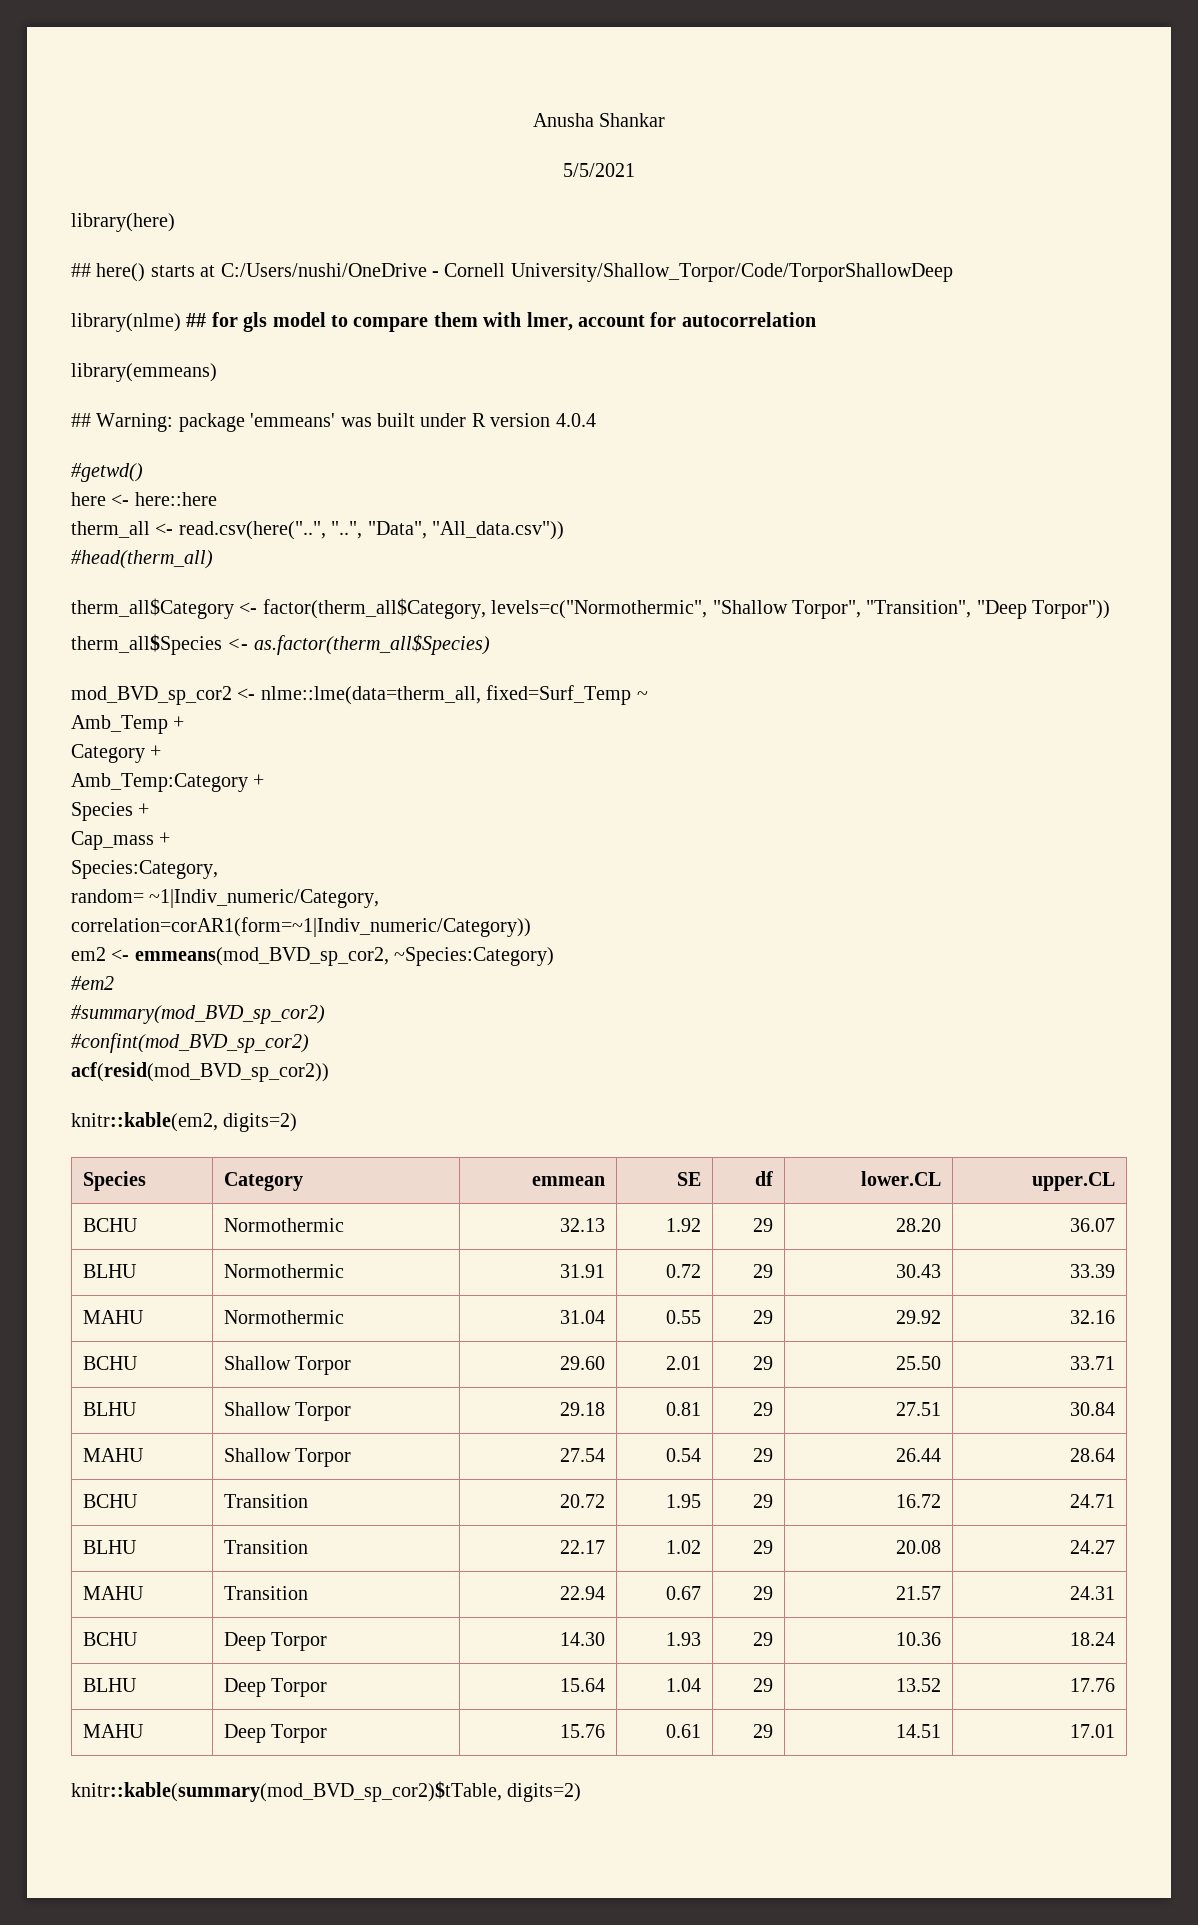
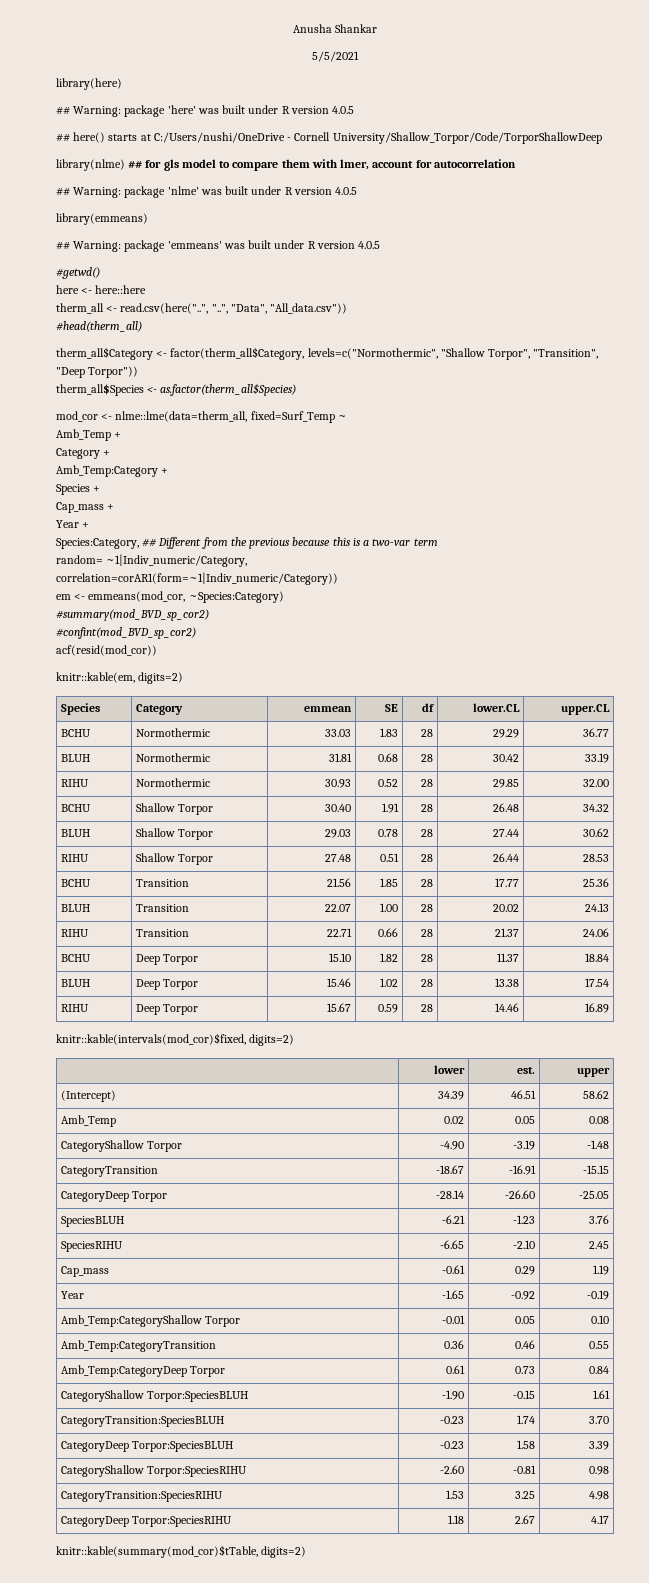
+ ## Warning: package 'here' was built under R version 4.0.5
+ ## Warning: package 'nlme' was built under R version 4.0.5
- ## Warning: package 'emmeans' was built under R version 4.0.4
+ ## Warning: package 'emmeans' was built under R version 4.0.5
- mod_BVD_sp_cor2 <- nlme::lme(data=therm_all, fixed=Surf_Temp ~
+ mod_cor <- nlme::lme(data=therm_all, fixed=Surf_Temp ~
+ Year +
- Species:Category,
+ Species:Category, ## Different from the previous because this is a two-var term
- em2 <- emmeans(mod_BVD_sp_cor2, ~Species:Category)
+ em <- emmeans(mod_cor, ~Species:Category)
- #em2
- acf(resid(mod_BVD_sp_cor2))
- knitr::kable(em2, digits=2)
+ acf(resid(mod_cor))
+ knitr::kable(em, digits=2)
- BCHU | Normothermic | 32.13 | 1.92 | 29 | 28.20 | 36.07
- BLHU | Normothermic | 31.91 | 0.72 | 29 | 30.43 | 33.39
- MAHU | Normothermic | 31.04 | 0.55 | 29 | 29.92 | 32.16
- BCHU | Shallow Torpor | 29.60 | 2.01 | 29 | 25.50 | 33.71
- BLHU | Shallow Torpor | 29.18 | 0.81 | 29 | 27.51 | 30.84
- MAHU | Shallow Torpor | 27.54 | 0.54 | 29 | 26.44 | 28.64
+ BCHU | Normothermic | 33.03 | 1.83 | 28 | 29.29 | 36.77
+ BLUH | Normothermic | 31.81 | 0.68 | 28 | 30.42 | 33.19
+ RIHU | Normothermic | 30.93 | 0.52 | 28 | 29.85 | 32.00
+ BCHU | Shallow Torpor | 30.40 | 1.91 | 28 | 26.48 | 34.32
+ BLUH | Shallow Torpor | 29.03 | 0.78 | 28 | 27.44 | 30.62
+ RIHU | Shallow Torpor | 27.48 | 0.51 | 28 | 26.44 | 28.53
- BCHU | Transition | 20.72 | 1.95 | 29 | 16.72 | 24.71
- BLHU | Transition | 22.17 | 1.02 | 29 | 20.08 | 24.27
- MAHU | Transition | 22.94 | 0.67 | 29 | 21.57 | 24.31
- BCHU | Deep Torpor | 14.30 | 1.93 | 29 | 10.36 | 18.24
- BLHU | Deep Torpor | 15.64 | 1.04 | 29 | 13.52 | 17.76
- MAHU | Deep Torpor | 15.76 | 0.61 | 29 | 14.51 | 17.01
- knitr::kable(summary(mod_BVD_sp_cor2)$tTable, digits=2)
+ BCHU | Transition | 21.56 | 1.85 | 28 | 17.77 | 25.36
+ BLUH | Transition | 22.07 | 1.00 | 28 | 20.02 | 24.13
+ RIHU | Transition | 22.71 | 0.66 | 28 | 21.37 | 24.06
+ BCHU | Deep Torpor | 15.10 | 1.82 | 28 | 11.37 | 18.84
+ BLUH | Deep Torpor | 15.46 | 1.02 | 28 | 13.38 | 17.54
+ RIHU | Deep Torpor | 15.67 | 0.59 | 28 | 14.46 | 16.89
+ knitr::kable(intervals(mod_cor)$fixed, digits=2)
+ | lower | est. | upper
+ (Intercept) | 34.39 | 46.51 | 58.62
+ Amb_Temp | 0.02 | 0.05 | 0.08
+ CategoryShallow Torpor | -4.90 | -3.19 | -1.48
+ CategoryTransition | -18.67 | -16.91 | -15.15
+ CategoryDeep Torpor | -28.14 | -26.60 | -25.05
+ SpeciesBLUH | -6.21 | -1.23 | 3.76
+ SpeciesRIHU | -6.65 | -2.10 | 2.45
+ Cap_mass | -0.61 | 0.29 | 1.19
+ Year | -1.65 | -0.92 | -0.19
+ Amb_Temp:CategoryShallow Torpor | -0.01 | 0.05 | 0.10
+ Amb_Temp:CategoryTransition | 0.36 | 0.46 | 0.55
+ Amb_Temp:CategoryDeep Torpor | 0.61 | 0.73 | 0.84
+ CategoryShallow Torpor:SpeciesBLUH | -1.90 | -0.15 | 1.61
+ CategoryTransition:SpeciesBLUH | -0.23 | 1.74 | 3.70
+ CategoryDeep Torpor:SpeciesBLUH | -0.23 | 1.58 | 3.39
+ CategoryShallow Torpor:SpeciesRIHU | -2.60 | -0.81 | 0.98
+ CategoryTransition:SpeciesRIHU | 1.53 | 3.25 | 4.98
+ CategoryDeep Torpor:SpeciesRIHU | 1.18 | 2.67 | 4.17
+ knitr::kable(summary(mod_cor)$tTable, digits=2)

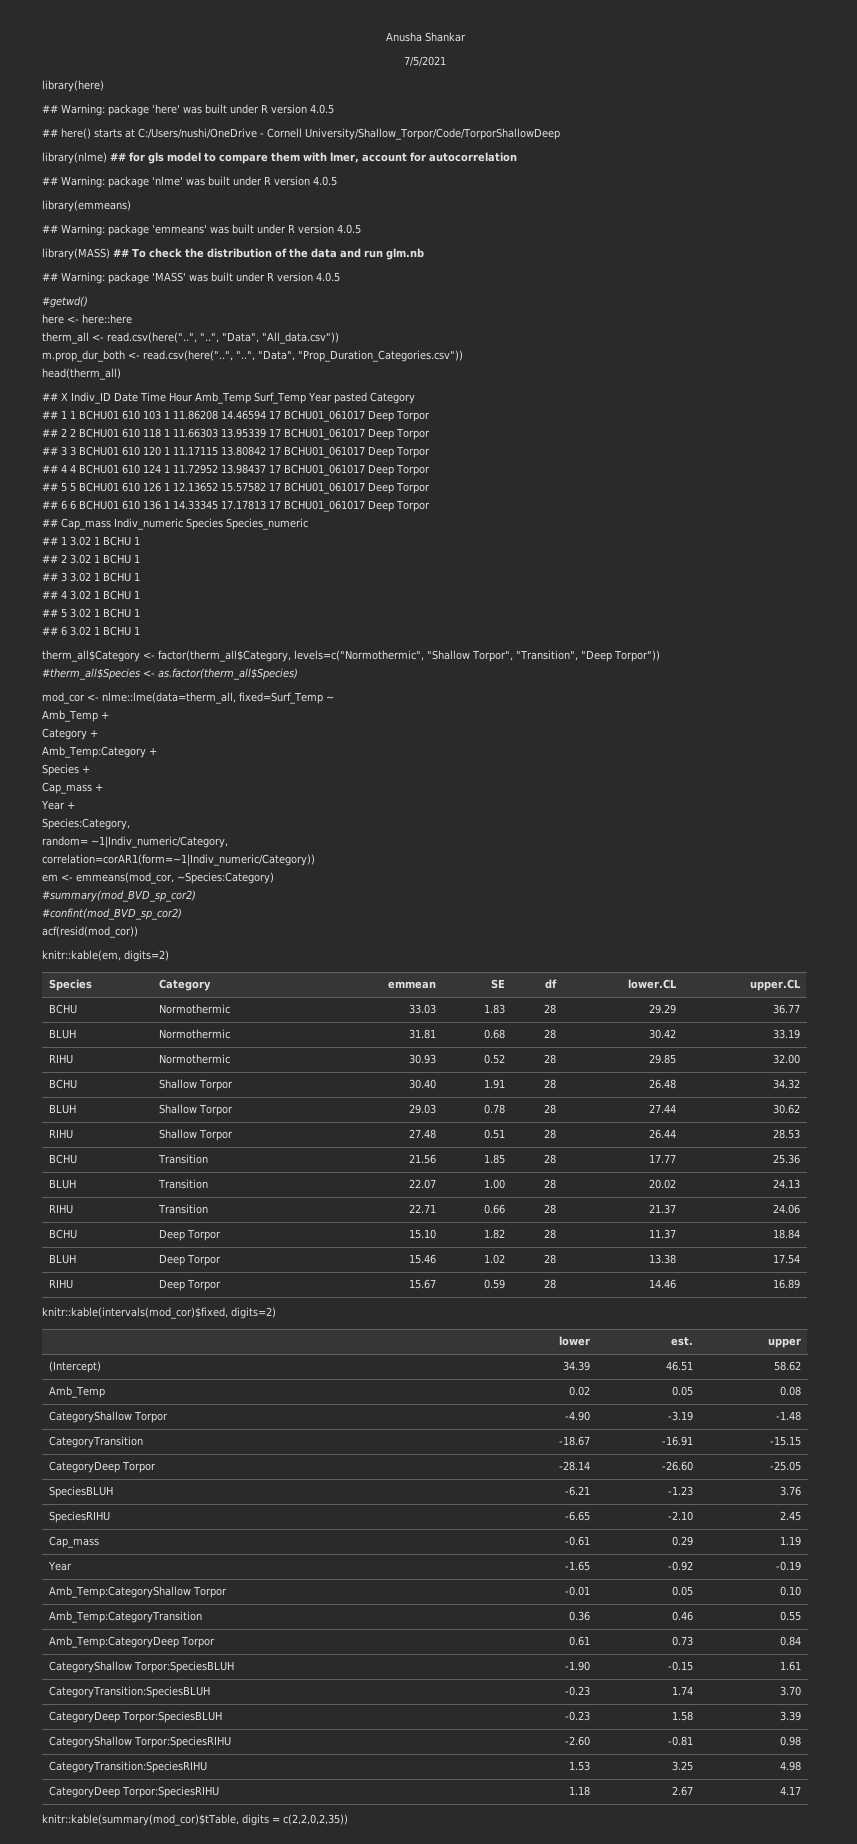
- 5/5/2021
+ 7/5/2021
+ library(MASS) ## To check the distribution of the data and run glm.nb
+ ## Warning: package 'MASS' was built under R version 4.0.5
- #head(therm_all)
+ m.prop_dur_both <- read.csv(here("..", "..", "Data", "Prop_Duration_Categories.csv"))
+ head(therm_all)
+ ## X Indiv_ID Date Time Hour Amb_Temp Surf_Temp Year pasted Category
+ ## 1 1 BCHU01 610 103 1 11.86208 14.46594 17 BCHU01_061017 Deep Torpor
+ ## 2 2 BCHU01 610 118 1 11.66303 13.95339 17 BCHU01_061017 Deep Torpor
+ ## 3 3 BCHU01 610 120 1 11.17115 13.80842 17 BCHU01_061017 Deep Torpor
+ ## 4 4 BCHU01 610 124 1 11.72952 13.98437 17 BCHU01_061017 Deep Torpor
+ ## 5 5 BCHU01 610 126 1 12.13652 15.57582 17 BCHU01_061017 Deep Torpor
+ ## 6 6 BCHU01 610 136 1 14.33345 17.17813 17 BCHU01_061017 Deep Torpor
+ ## Cap_mass Indiv_numeric Species Species_numeric
+ ## 1 3.02 1 BCHU 1
+ ## 2 3.02 1 BCHU 1
+ ## 3 3.02 1 BCHU 1
+ ## 4 3.02 1 BCHU 1
+ ## 5 3.02 1 BCHU 1
+ ## 6 3.02 1 BCHU 1
- therm_all$Species <- as.factor(therm_all$Species)
+ #therm_all$Species <- as.factor(therm_all$Species)
- Species:Category, ## Different from the previous because this is a two-var term
+ Species:Category,
- knitr::kable(summary(mod_cor)$tTable, digits=2)
+ knitr::kable(summary(mod_cor)$tTable, digits = c(2,2,0,2,35))

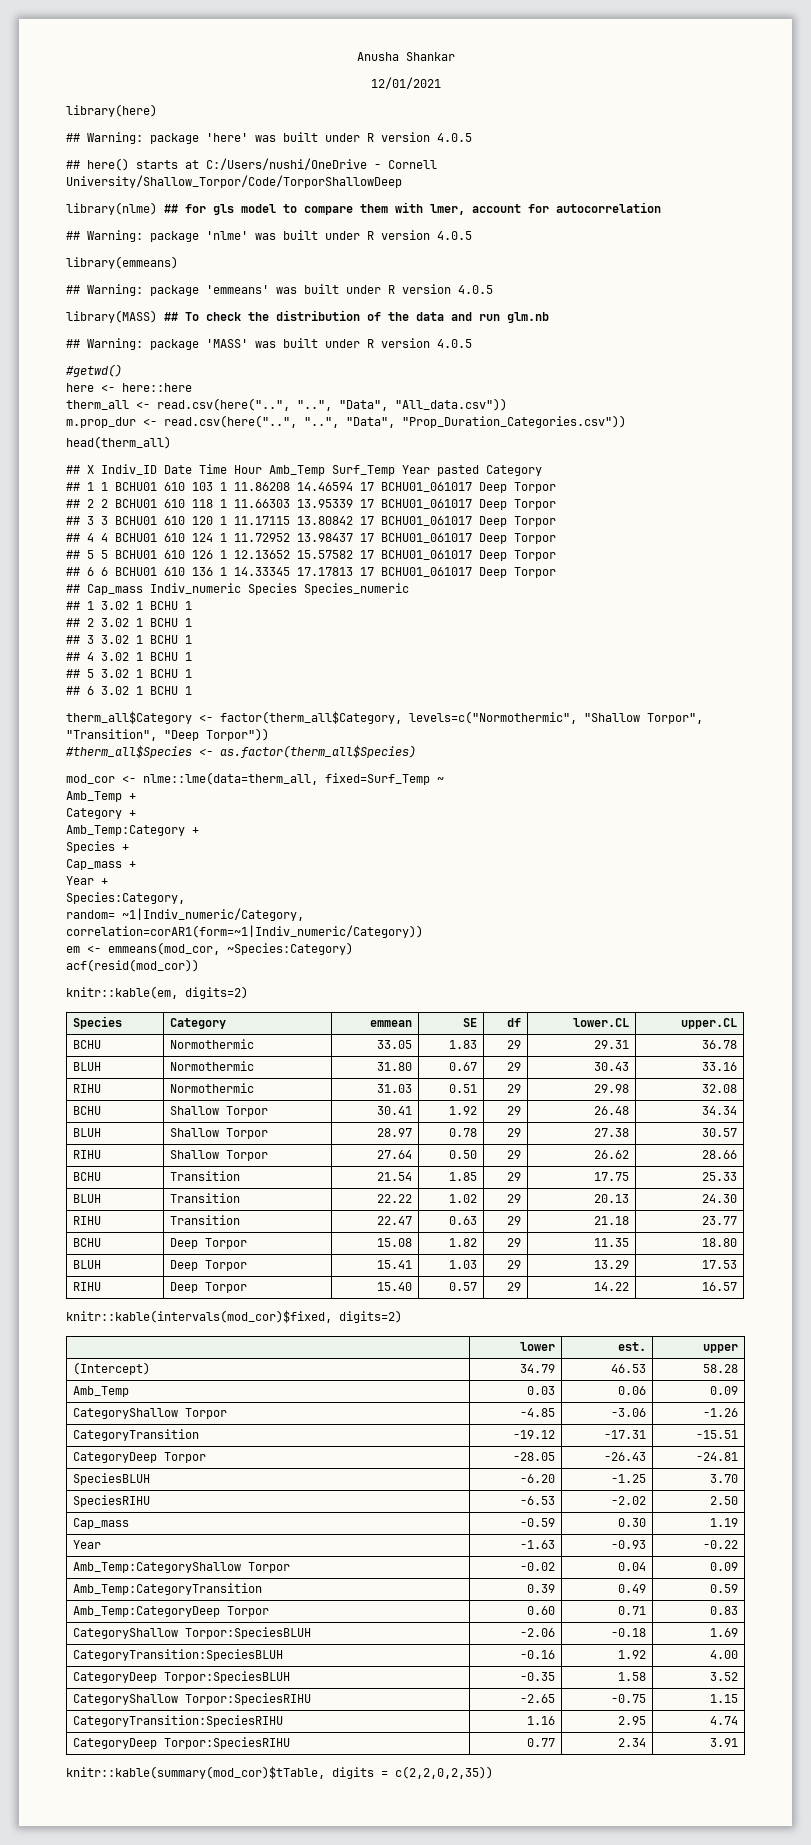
- 7/5/2021
+ 12/01/2021
- m.prop_dur_both <- read.csv(here("..", "..", "Data", "Prop_Duration_Categories.csv"))
+ m.prop_dur <- read.csv(here("..", "..", "Data", "Prop_Duration_Categories.csv"))
- #summary(mod_BVD_sp_cor2)
- #confint(mod_BVD_sp_cor2)
- BCHU | Normothermic | 33.03 | 1.83 | 28 | 29.29 | 36.77
+ BCHU | Normothermic | 33.05 | 1.83 | 29 | 29.31 | 36.78
- BLUH | Normothermic | 31.81 | 0.68 | 28 | 30.42 | 33.19
- RIHU | Normothermic | 30.93 | 0.52 | 28 | 29.85 | 32.00
+ BLUH | Normothermic | 31.80 | 0.67 | 29 | 30.43 | 33.16
+ RIHU | Normothermic | 31.03 | 0.51 | 29 | 29.98 | 32.08
- BCHU | Shallow Torpor | 30.40 | 1.91 | 28 | 26.48 | 34.32
+ BCHU | Shallow Torpor | 30.41 | 1.92 | 29 | 26.48 | 34.34
- BLUH | Shallow Torpor | 29.03 | 0.78 | 28 | 27.44 | 30.62
+ BLUH | Shallow Torpor | 28.97 | 0.78 | 29 | 27.38 | 30.57
- RIHU | Shallow Torpor | 27.48 | 0.51 | 28 | 26.44 | 28.53
+ RIHU | Shallow Torpor | 27.64 | 0.50 | 29 | 26.62 | 28.66
- BCHU | Transition | 21.56 | 1.85 | 28 | 17.77 | 25.36
+ BCHU | Transition | 21.54 | 1.85 | 29 | 17.75 | 25.33
- BLUH | Transition | 22.07 | 1.00 | 28 | 20.02 | 24.13
- RIHU | Transition | 22.71 | 0.66 | 28 | 21.37 | 24.06
+ BLUH | Transition | 22.22 | 1.02 | 29 | 20.13 | 24.30
+ RIHU | Transition | 22.47 | 0.63 | 29 | 21.18 | 23.77
- BCHU | Deep Torpor | 15.10 | 1.82 | 28 | 11.37 | 18.84
+ BCHU | Deep Torpor | 15.08 | 1.82 | 29 | 11.35 | 18.80
- BLUH | Deep Torpor | 15.46 | 1.02 | 28 | 13.38 | 17.54
- RIHU | Deep Torpor | 15.67 | 0.59 | 28 | 14.46 | 16.89
+ BLUH | Deep Torpor | 15.41 | 1.03 | 29 | 13.29 | 17.53
+ RIHU | Deep Torpor | 15.40 | 0.57 | 29 | 14.22 | 16.57
- (Intercept) | 34.39 | 46.51 | 58.62
- Amb_Temp | 0.02 | 0.05 | 0.08
- CategoryShallow Torpor | -4.90 | -3.19 | -1.48
- CategoryTransition | -18.67 | -16.91 | -15.15
- CategoryDeep Torpor | -28.14 | -26.60 | -25.05
- SpeciesBLUH | -6.21 | -1.23 | 3.76
- SpeciesRIHU | -6.65 | -2.10 | 2.45
+ (Intercept) | 34.79 | 46.53 | 58.28
+ Amb_Temp | 0.03 | 0.06 | 0.09
+ CategoryShallow Torpor | -4.85 | -3.06 | -1.26
+ CategoryTransition | -19.12 | -17.31 | -15.51
+ CategoryDeep Torpor | -28.05 | -26.43 | -24.81
+ SpeciesBLUH | -6.20 | -1.25 | 3.70
+ SpeciesRIHU | -6.53 | -2.02 | 2.50
- Cap_mass | -0.61 | 0.29 | 1.19
+ Cap_mass | -0.59 | 0.30 | 1.19
- Year | -1.65 | -0.92 | -0.19
+ Year | -1.63 | -0.93 | -0.22
- Amb_Temp:CategoryShallow Torpor | -0.01 | 0.05 | 0.10
- Amb_Temp:CategoryTransition | 0.36 | 0.46 | 0.55
+ Amb_Temp:CategoryShallow Torpor | -0.02 | 0.04 | 0.09
+ Amb_Temp:CategoryTransition | 0.39 | 0.49 | 0.59
- Amb_Temp:CategoryDeep Torpor | 0.61 | 0.73 | 0.84
+ Amb_Temp:CategoryDeep Torpor | 0.60 | 0.71 | 0.83
- CategoryShallow Torpor:SpeciesBLUH | -1.90 | -0.15 | 1.61
- CategoryTransition:SpeciesBLUH | -0.23 | 1.74 | 3.70
+ CategoryShallow Torpor:SpeciesBLUH | -2.06 | -0.18 | 1.69
+ CategoryTransition:SpeciesBLUH | -0.16 | 1.92 | 4.00
- CategoryDeep Torpor:SpeciesBLUH | -0.23 | 1.58 | 3.39
+ CategoryDeep Torpor:SpeciesBLUH | -0.35 | 1.58 | 3.52
- CategoryShallow Torpor:SpeciesRIHU | -2.60 | -0.81 | 0.98
- CategoryTransition:SpeciesRIHU | 1.53 | 3.25 | 4.98
+ CategoryShallow Torpor:SpeciesRIHU | -2.65 | -0.75 | 1.15
+ CategoryTransition:SpeciesRIHU | 1.16 | 2.95 | 4.74
- CategoryDeep Torpor:SpeciesRIHU | 1.18 | 2.67 | 4.17
+ CategoryDeep Torpor:SpeciesRIHU | 0.77 | 2.34 | 3.91

